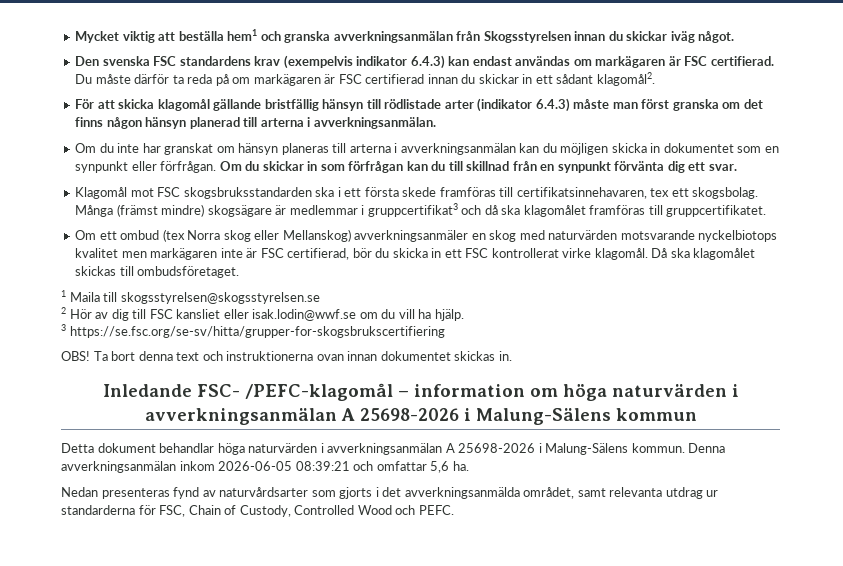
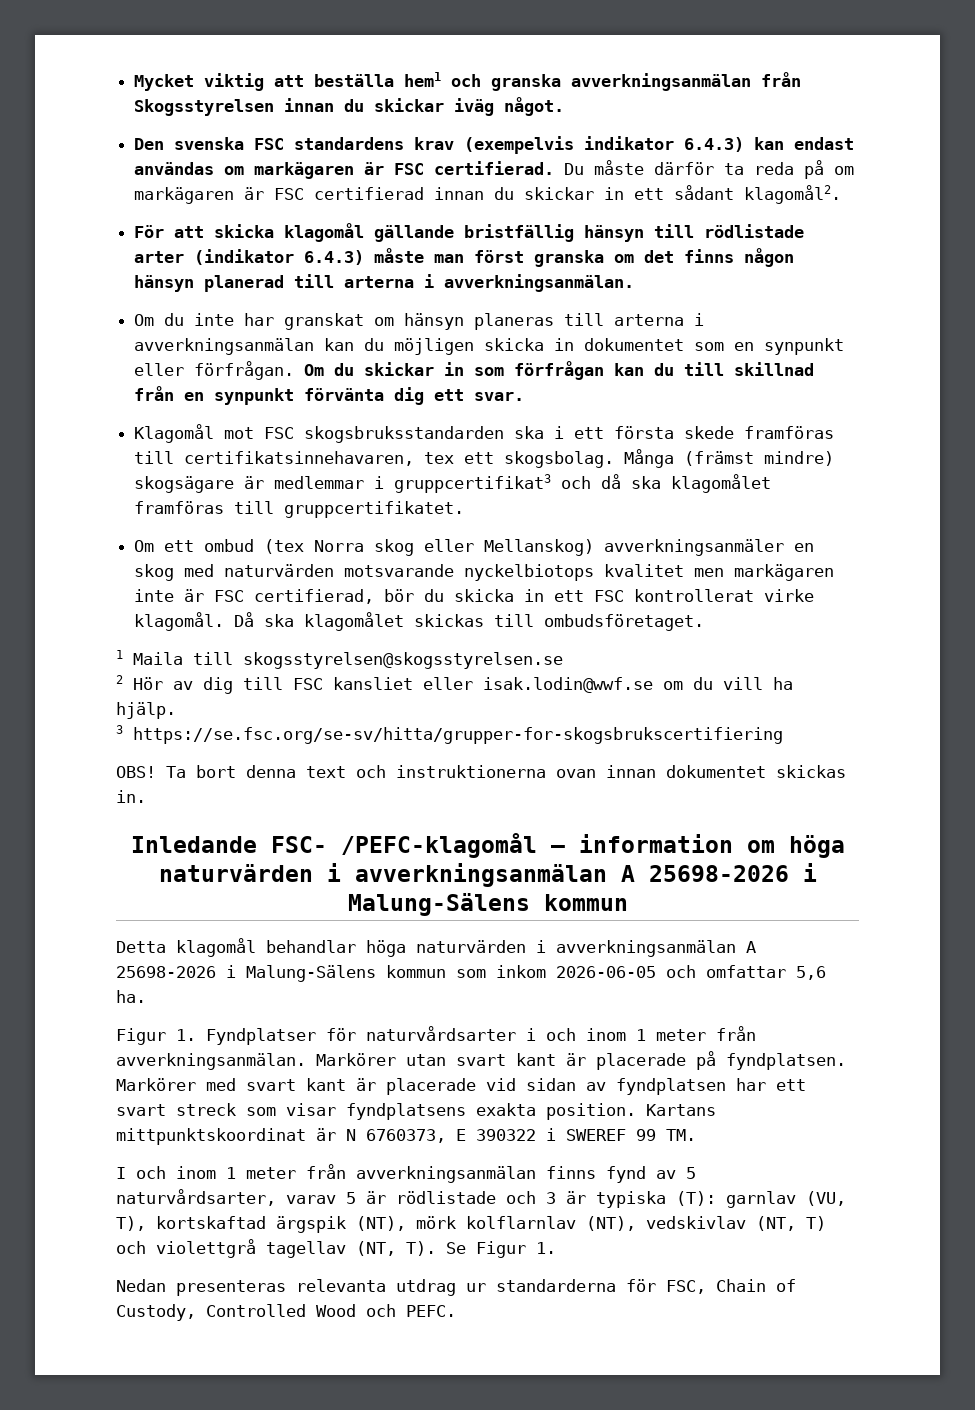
- Detta dokument behandlar höga naturvärden i avverkningsanmälan A 25698-2026 i Malung-Sälens kommun. Denna avverkningsanmälan inkom 2026-06-05 08:39:21 och omfattar 5,6 ha.
+ Detta klagomål behandlar höga naturvärden i avverkningsanmälan A 25698-2026 i Malung-Sälens kommun som inkom 2026-06-05 och omfattar 5,6 ha.
- Nedan presenteras fynd av naturvårdsarter som gjorts i det avverkningsanmälda området, samt relevanta utdrag ur standarderna för FSC, Chain of Custody, Controlled Wood och PEFC.
+ Figur 1. Fyndplatser för naturvårdsarter i och inom 1 meter från avverkningsanmälan. Markörer utan svart kant är placerade på fyndplatsen. Markörer med svart kant är placerade vid sidan av fyndplatsen har ett svart streck som visar fyndplatsens exakta position. Kartans mittpunktskoordinat är N 6760373, E 390322 i SWEREF 99 TM.
+ I och inom 1 meter från avverkningsanmälan finns fynd av 5 naturvårdsarter, varav 5 är rödlistade och 3 är typiska (T): garnlav (VU, T), kortskaftad ärgspik (NT), mörk kolflarnlav (NT), vedskivlav (NT, T) och violettgrå tagellav (NT, T). Se Figur 1.
+ Nedan presenteras relevanta utdrag ur standarderna för FSC, Chain of Custody, Controlled Wood och PEFC.

